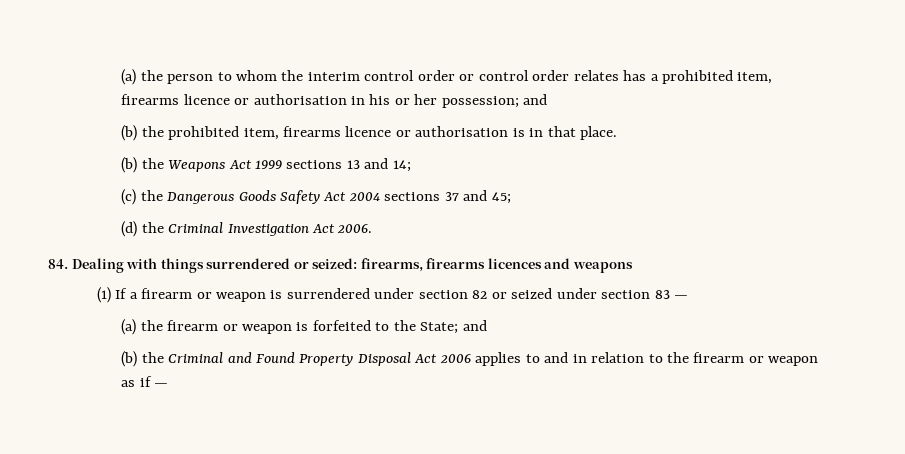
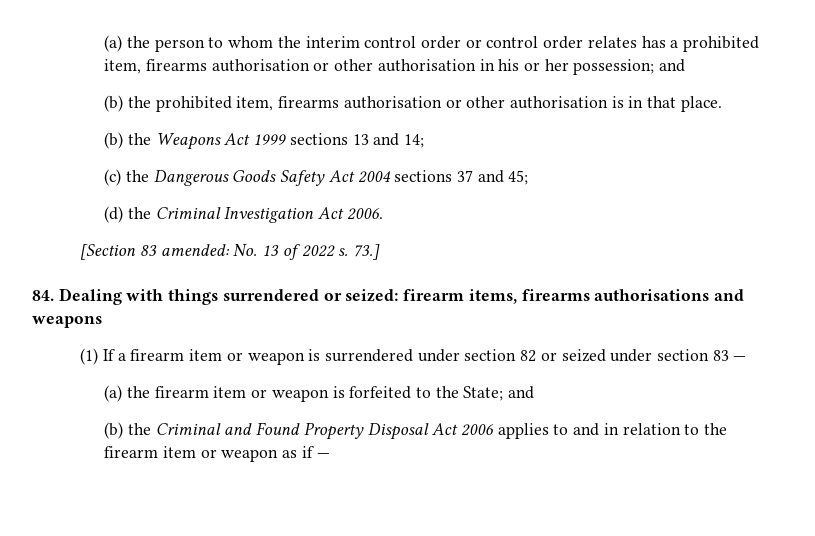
- (a) the person to whom the interim control order or control order relates has a prohibited item, firearms licence or authorisation in his or her possession; and
+ (a) the person to whom the interim control order or control order relates has a prohibited item, firearms authorisation or other authorisation in his or her possession; and
- (b) the prohibited item, firearms licence or authorisation is in that place.
+ (b) the prohibited item, firearms authorisation or other authorisation is in that place.
+ [Section 83 amended: No. 13 of 2022 s. 73.]
- 84. Dealing with things surrendered or seized: firearms, firearms licences and weapons
+ 84. Dealing with things surrendered or seized: firearm items, firearms authorisations and weapons
- (1) If a firearm or weapon is surrendered under section 82 or seized under section 83 —
+ (1) If a firearm item or weapon is surrendered under section 82 or seized under section 83 —
- (a) the firearm or weapon is forfeited to the State; and
+ (a) the firearm item or weapon is forfeited to the State; and
- (b) the Criminal and Found Property Disposal Act 2006 applies to and in relation to the firearm or weapon as if —
+ (b) the Criminal and Found Property Disposal Act 2006 applies to and in relation to the firearm item or weapon as if —

